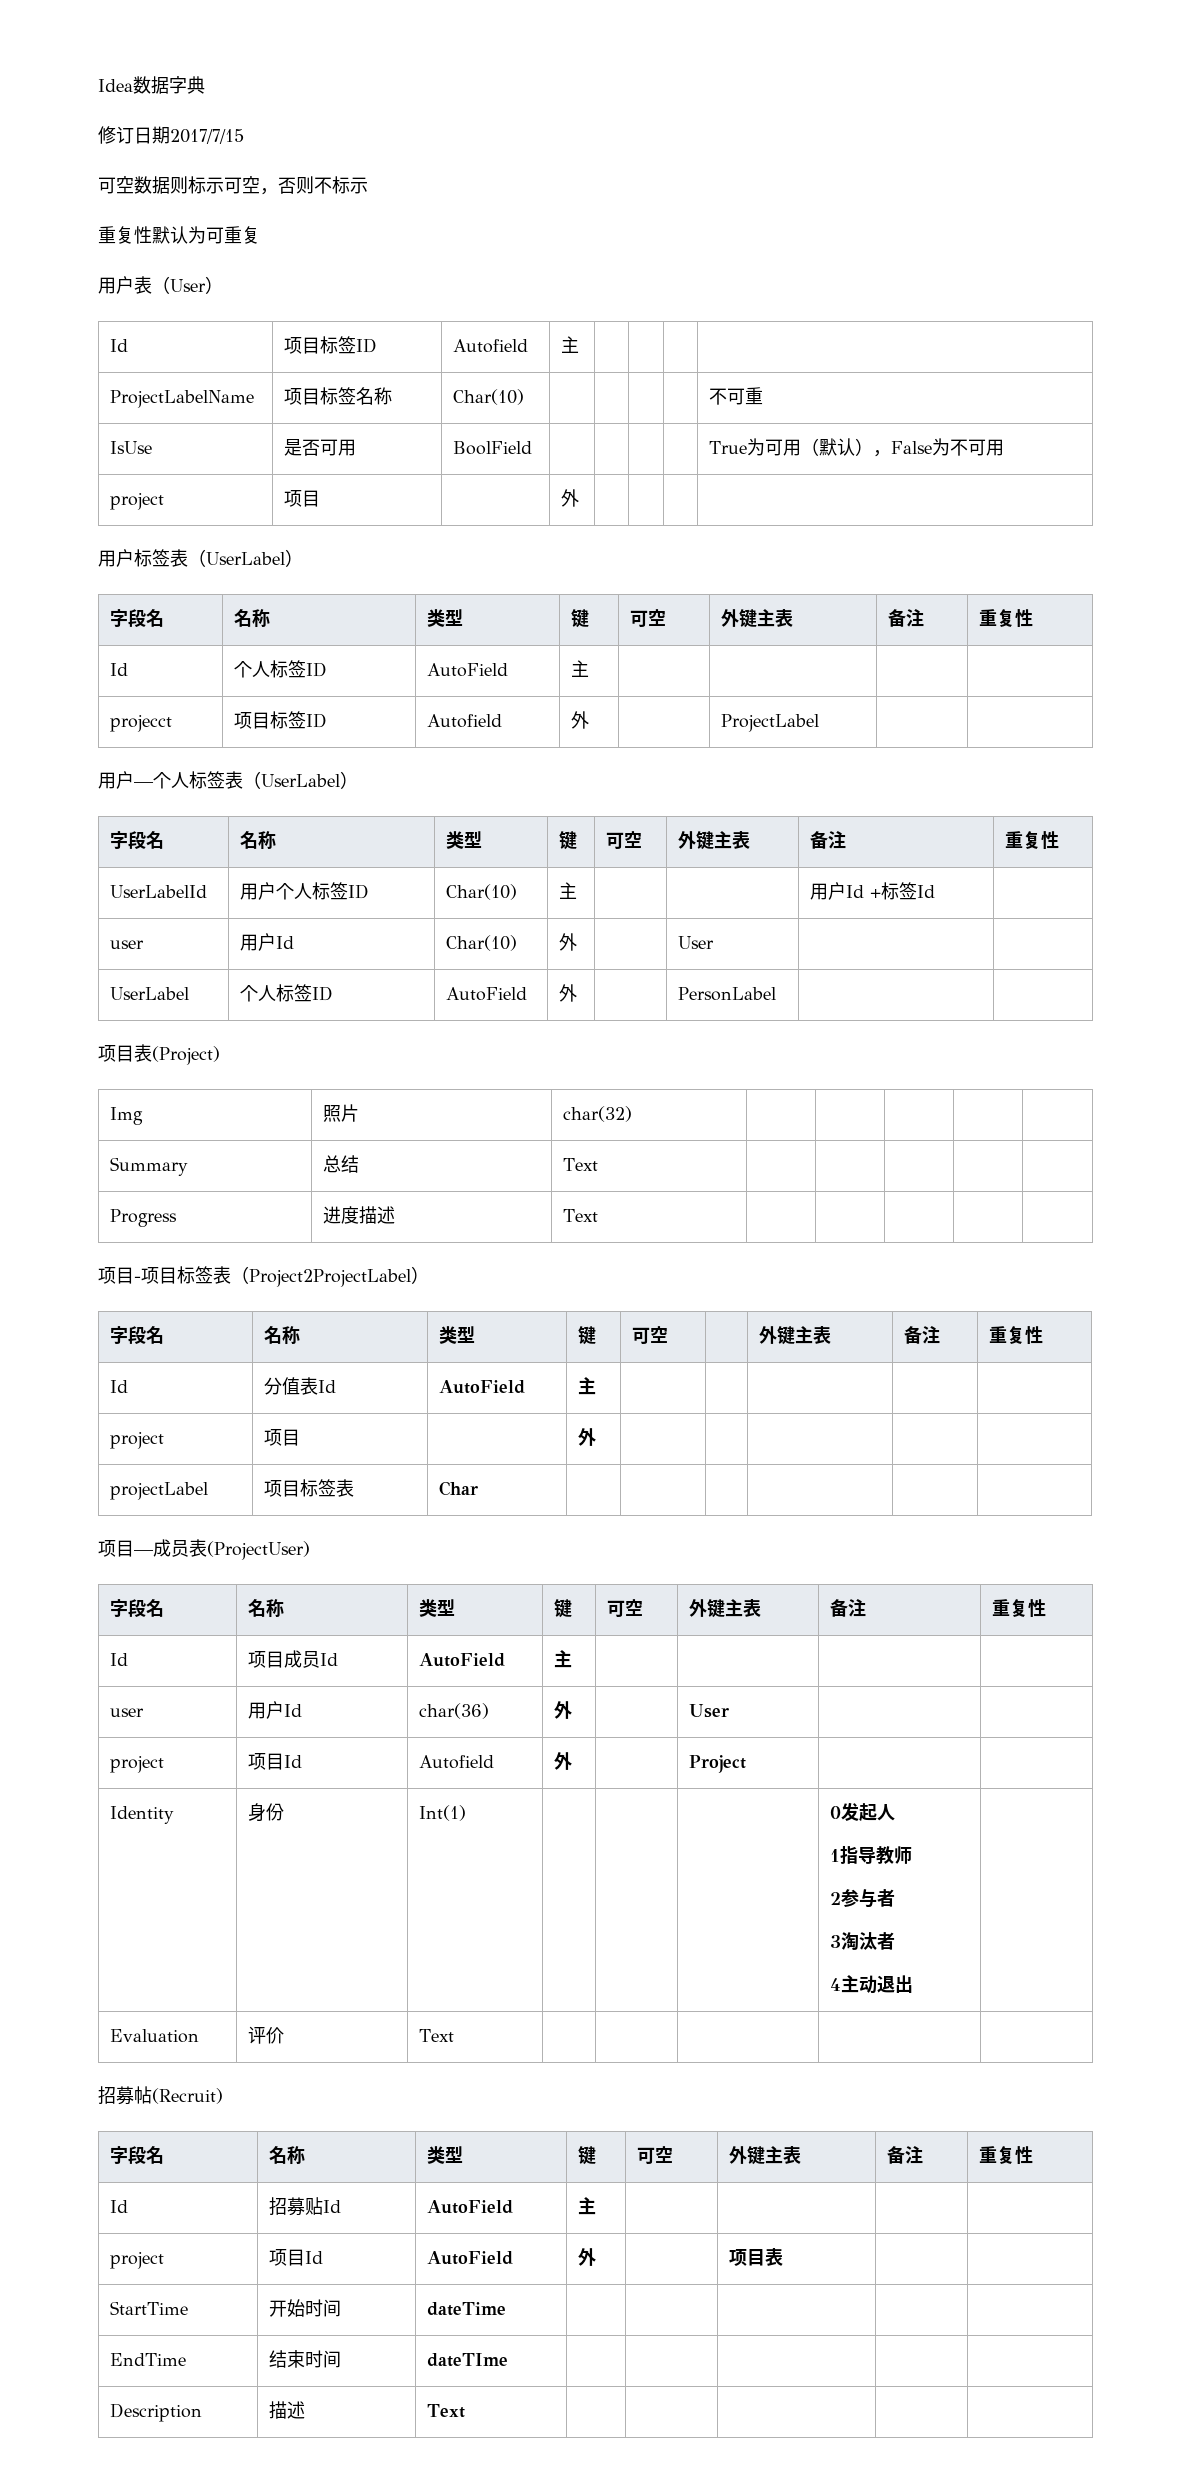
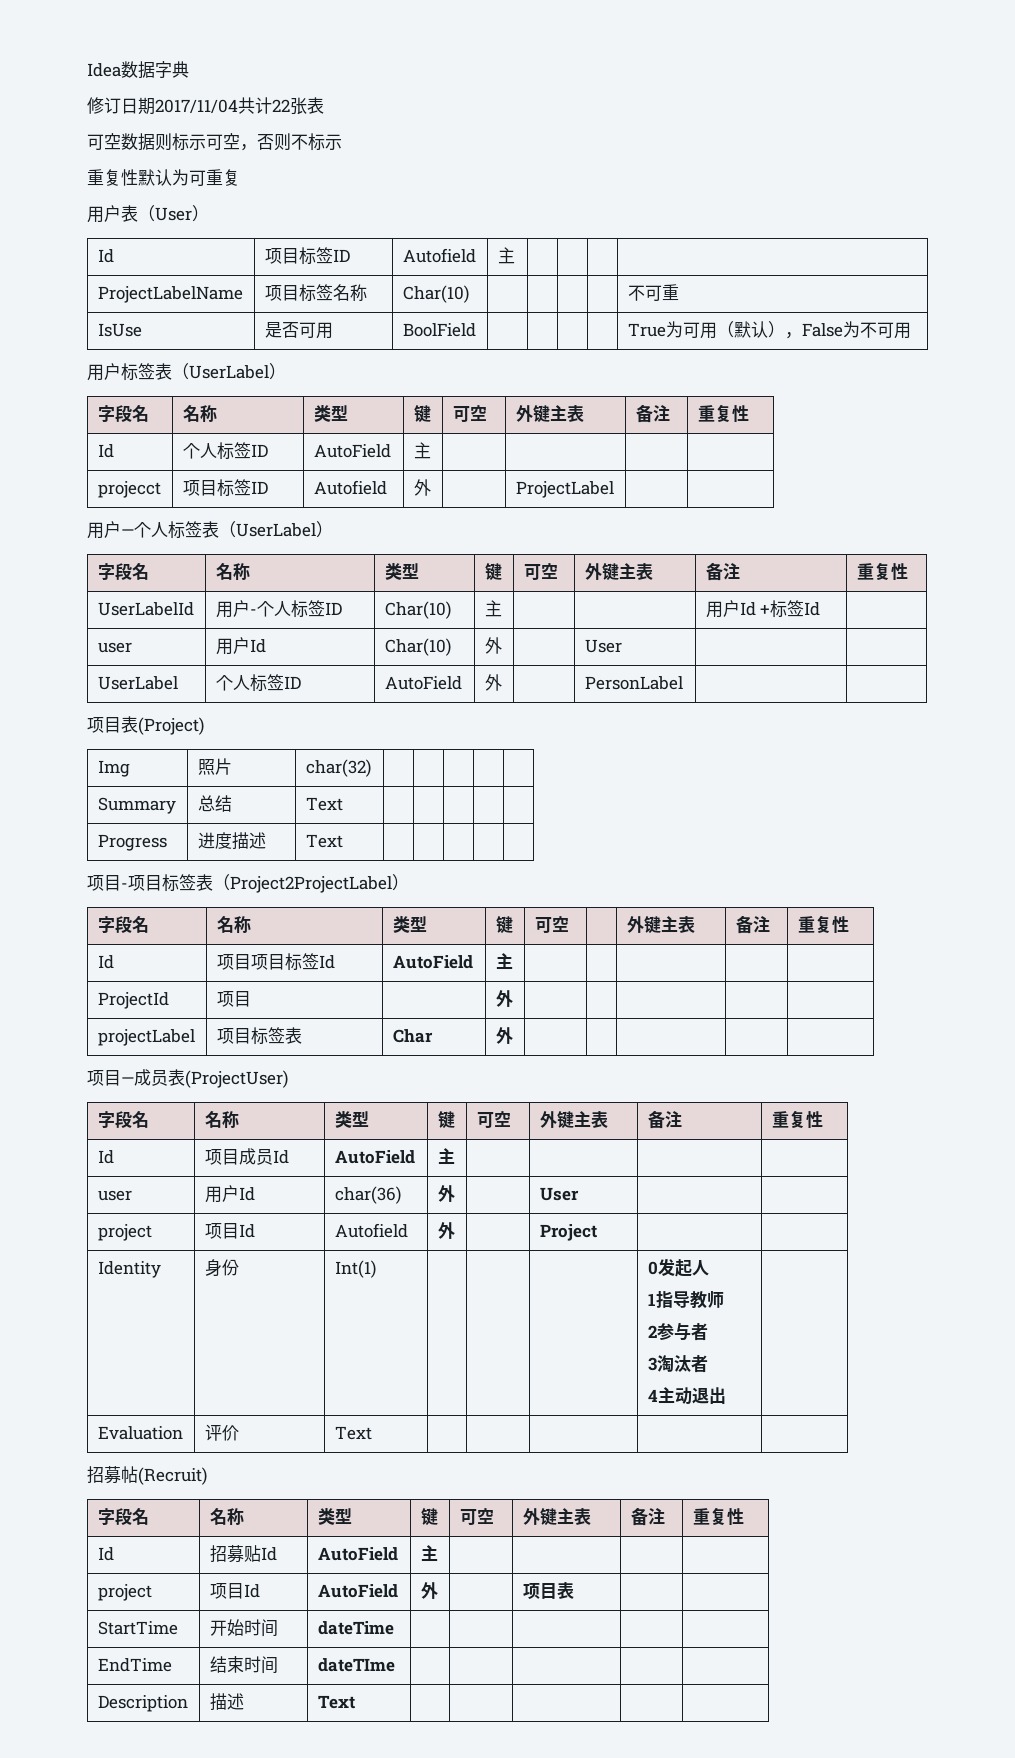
- 修订日期2017/7/15
+ 修订日期2017/11/04共计22张表
  IsUse | 是否可用 | BoolField | | | | | True为可用（默认），False为不可用
- project | 项目 | | 外 | | | |
- UserLabelId | 用户个人标签ID | Char(10) | 主 | | | 用户Id +标签Id |
+ UserLabelId | 用户-个人标签ID | Char(10) | 主 | | | 用户Id +标签Id |
- Id | 分值表Id | AutoField | 主 | | | | |
+ Id | 项目项目标签Id | AutoField | 主 | | | | |
- project | 项目 | | 外 | | | | |
+ ProjectId | 项目 | | 外 | | | | |
- projectLabel | 项目标签表 | Char | | | | | |
+ projectLabel | 项目标签表 | Char | 外 | | | | |

